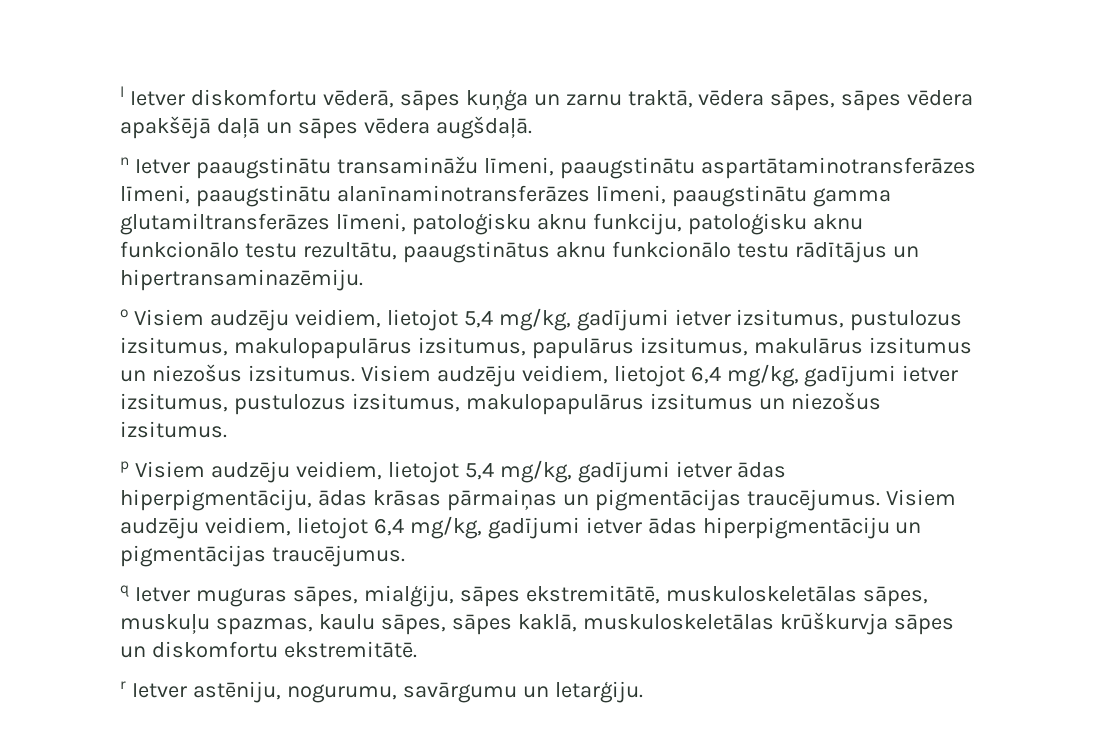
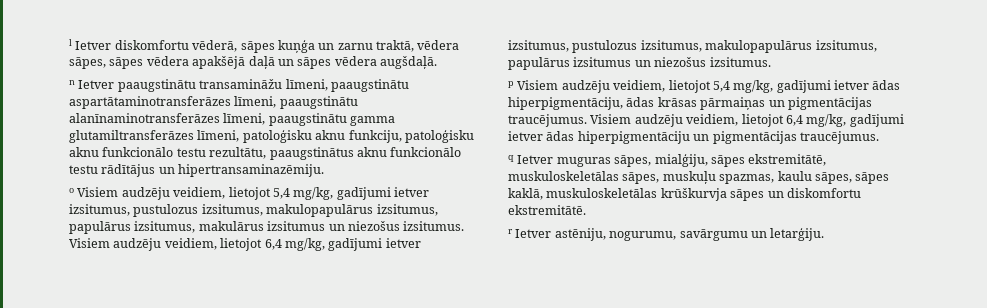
- Visiem audzēju veidiem, lietojot 6,4 mg/kg, gadījumi ietver izsitumus, pustulozus izsitumus, makulopapulārus izsitumus un niezošus izsitumus.
+ Visiem audzēju veidiem, lietojot 6,4 mg/kg, gadījumi ietver izsitumus, pustulozus izsitumus, makulopapulārus izsitumus, papulārus izsitumus un niezošus izsitumus.

